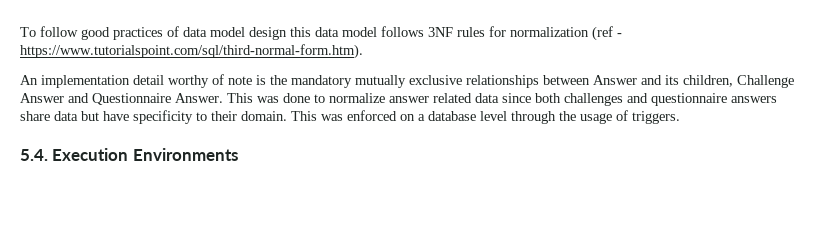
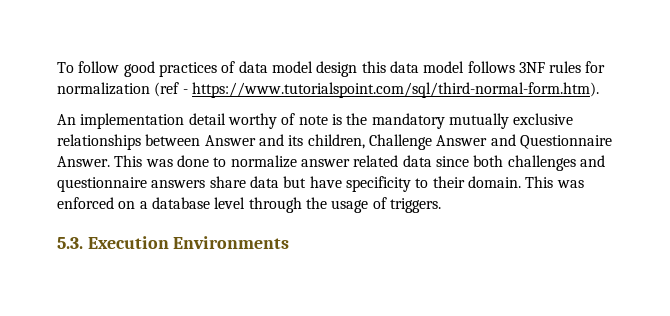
- 5.4. Execution Environments
+ 5.3. Execution Environments

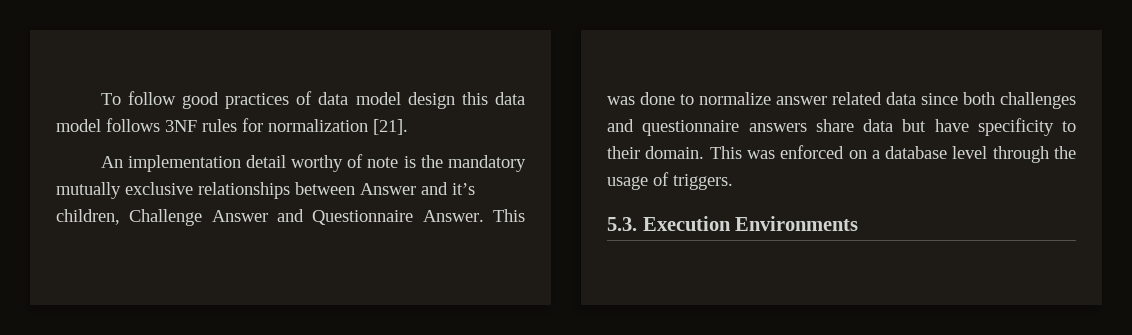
- To follow good practices of data model design this data model follows 3NF rules for normalization (ref - https://www.tutorialspoint.com/sql/third-normal-form.htm).
+ To follow good practices of data model design this data model follows 3NF rules for normalization [21].
- An implementation detail worthy of note is the mandatory mutually exclusive relationships between Answer and its children, Challenge Answer and Questionnaire Answer.
+ An implementation detail worthy of note is the mandatory mutually exclusive relationships between Answer and it’s children, Challenge Answer and Questionnaire Answer.

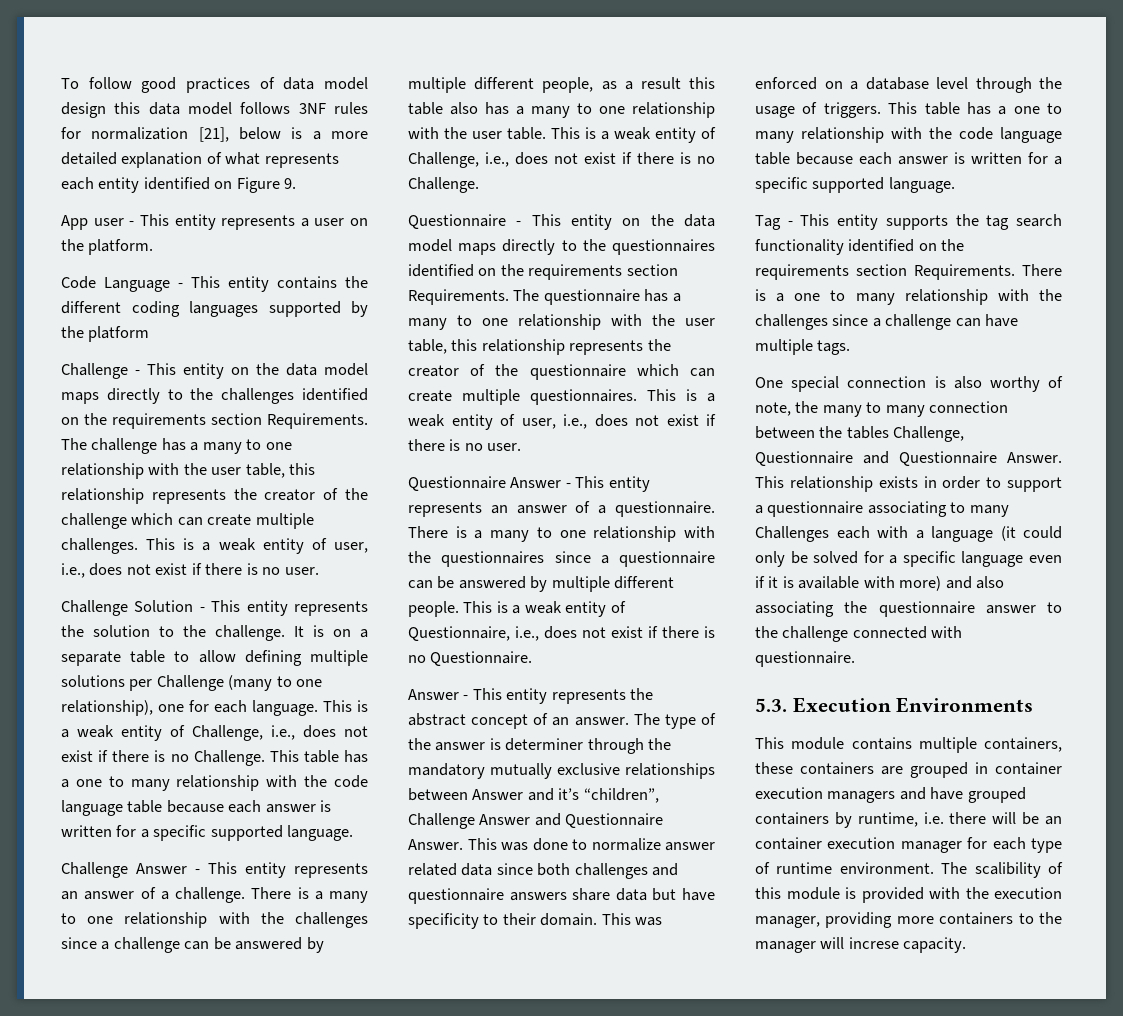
- To follow good practices of data model design this data model follows 3NF rules for normalization [21].
- An implementation detail worthy of note is the mandatory mutually exclusive relationships between Answer and it’s children, Challenge Answer and Questionnaire Answer.
+ To follow good practices of data model design this data model follows 3NF rules for normalization [21], below is a more detailed explanation of what represents each entity identified on Figure 9.
+ App user - This entity represents a user on the platform.
+ Code Language - This entity contains the different coding languages supported by the platform
+ Challenge - This entity on the data model maps directly to the challenges identified on the requirements section Requirements. The challenge has a many to one relationship with the user table, this relationship represents the creator of the challenge which can create multiple challenges. This is a weak entity of user, i.e., does not exist if there is no user.
+ Challenge Solution - This entity represents the solution to the challenge. It is on a separate table to allow defining multiple solutions per Challenge (many to one relationship), one for each language. This is a weak entity of Challenge, i.e., does not exist if there is no Challenge. This table has a one to many relationship with the code language table because each answer is written for a specific supported language.
+ Challenge Answer - This entity represents an answer of a challenge. There is a many to one relationship with the challenges since a challenge can be answered by multiple different people, as a result this table also has a many to one relationship with the user table. This is a weak entity of Challenge, i.e., does not exist if there is no Challenge.
+ Questionnaire - This entity on the data model maps directly to the questionnaires identified on the requirements section Requirements. The questionnaire has a many to one relationship with the user table, this relationship represents the creator of the questionnaire which can create multiple questionnaires. This is a weak entity of user, i.e., does not exist if there is no user.
+ Questionnaire Answer - This entity represents an answer of a questionnaire. There is a many to one relationship with the questionnaires since a questionnaire can be answered by multiple different people. This is a weak entity of Questionnaire, i.e., does not exist if there is no Questionnaire.
+ Answer - This entity represents the abstract concept of an answer. The type of the answer is determiner through the mandatory mutually exclusive relationships between Answer and it’s “children”, Challenge Answer and Questionnaire Answer.
- This was enforced on a database level through the usage of triggers.
+ This was enforced on a database level through the usage of triggers. This table has a one to many relationship with the code language table because each answer is written for a specific supported language.
+ Tag - This entity supports the tag search functionality identified on the requirements section Requirements. There is a one to many relationship with the challenges since a challenge can have multiple tags.
+ One special connection is also worthy of note, the many to many connection between the tables Challenge, Questionnaire and Questionnaire Answer. This relationship exists in order to support a questionnaire associating to many Challenges each with a language (it could only be solved for a specific language even if it is available with more) and also associating the questionnaire answer to the challenge connected with questionnaire.
  5.3. Execution Environments
+ This module contains multiple containers, these containers are grouped in container execution managers and have grouped containers by runtime, i.e. there will be an container execution manager for each type of runtime environment. The scalibility of this module is provided with the execution manager, providing more containers to the manager will increse capacity.

